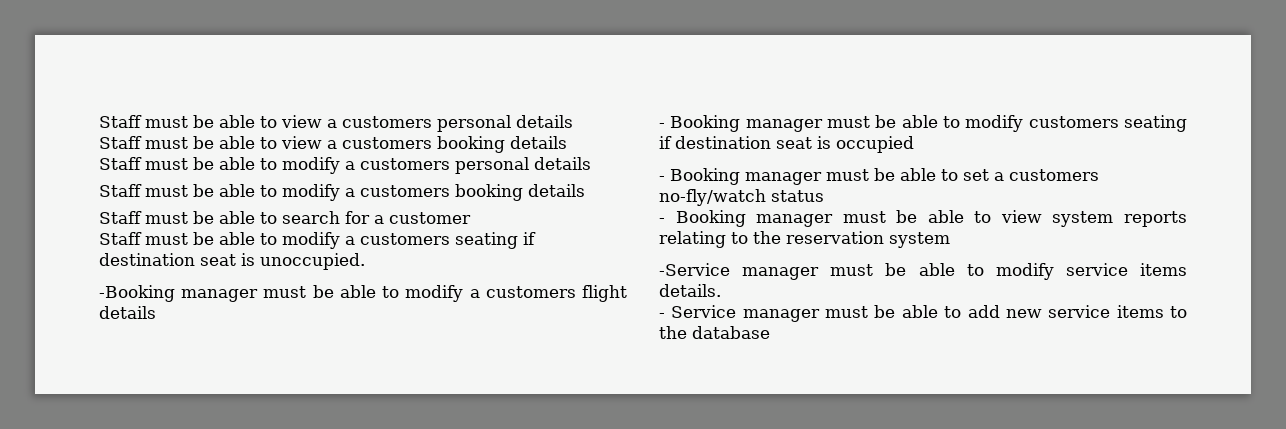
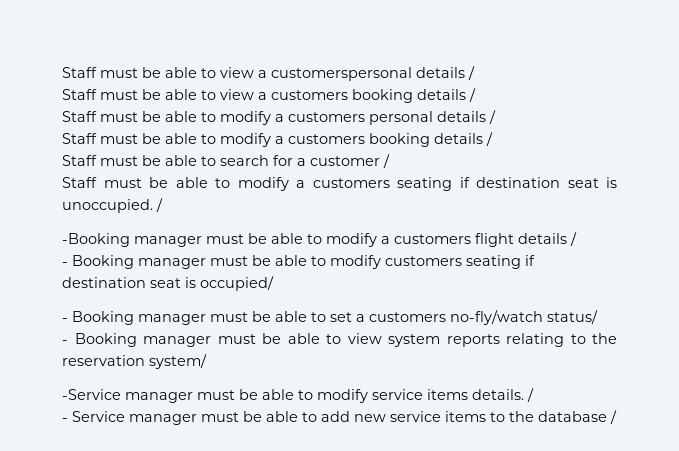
- Staff must be able to view a customers personal details
+ Staff must be able to view a customerspersonal details /
- Staff must be able to view a customers booking details
+ Staff must be able to view a customers booking details /
- Staff must be able to modify a customers personal details
+ Staff must be able to modify a customers personal details /
- Staff must be able to modify a customers booking details
+ Staff must be able to modify a customers booking details /
- Staff must be able to search for a customer
+ Staff must be able to search for a customer /
- Staff must be able to modify a customers seating if destination seat is unoccupied.
+ Staff must be able to modify a customers seating if destination seat is unoccupied. /
- -Booking manager must be able to modify a customers flight details
+ -Booking manager must be able to modify a customers flight details /
- - Booking manager must be able to modify customers seating if destination seat is occupied
+ - Booking manager must be able to modify customers seating if destination seat is occupied/
- - Booking manager must be able to set a customers no-fly/watch status
+ - Booking manager must be able to set a customers no-fly/watch status/
- - Booking manager must be able to view system reports relating to the reservation system
+ - Booking manager must be able to view system reports relating to the reservation system/
- -Service manager must be able to modify service items details.
+ -Service manager must be able to modify service items details. /
- - Service manager must be able to add new service items to the database
+ - Service manager must be able to add new service items to the database /

